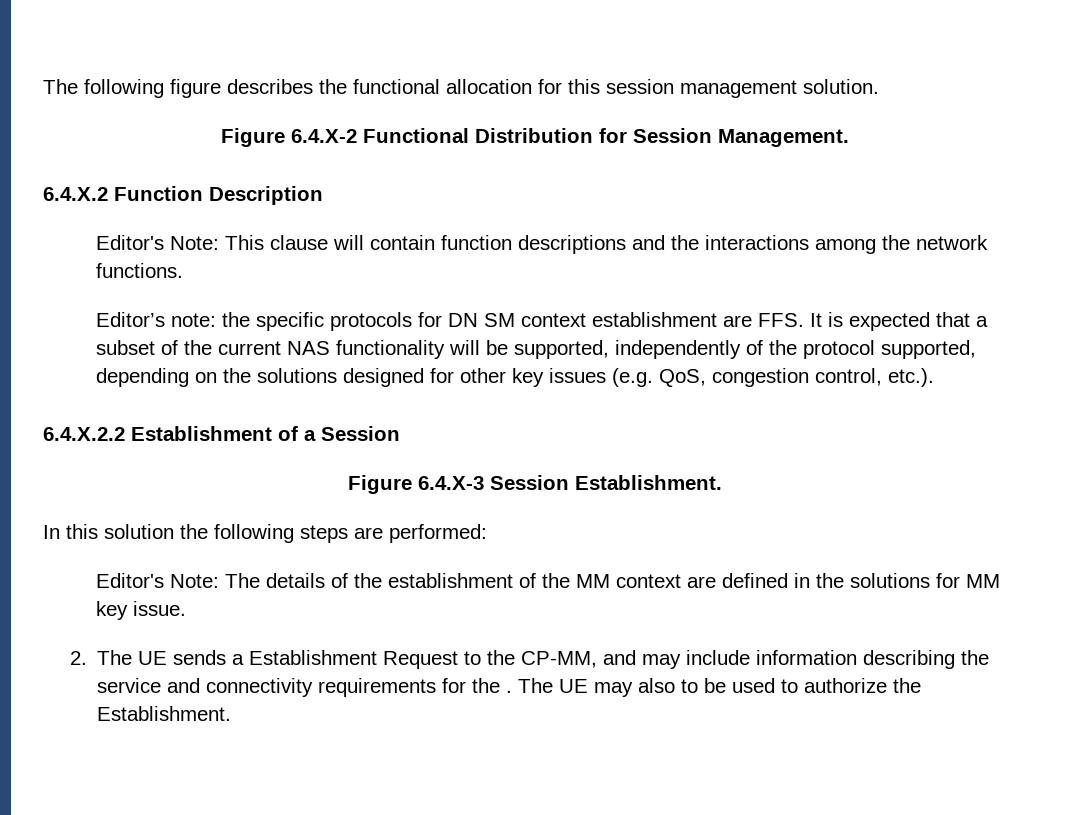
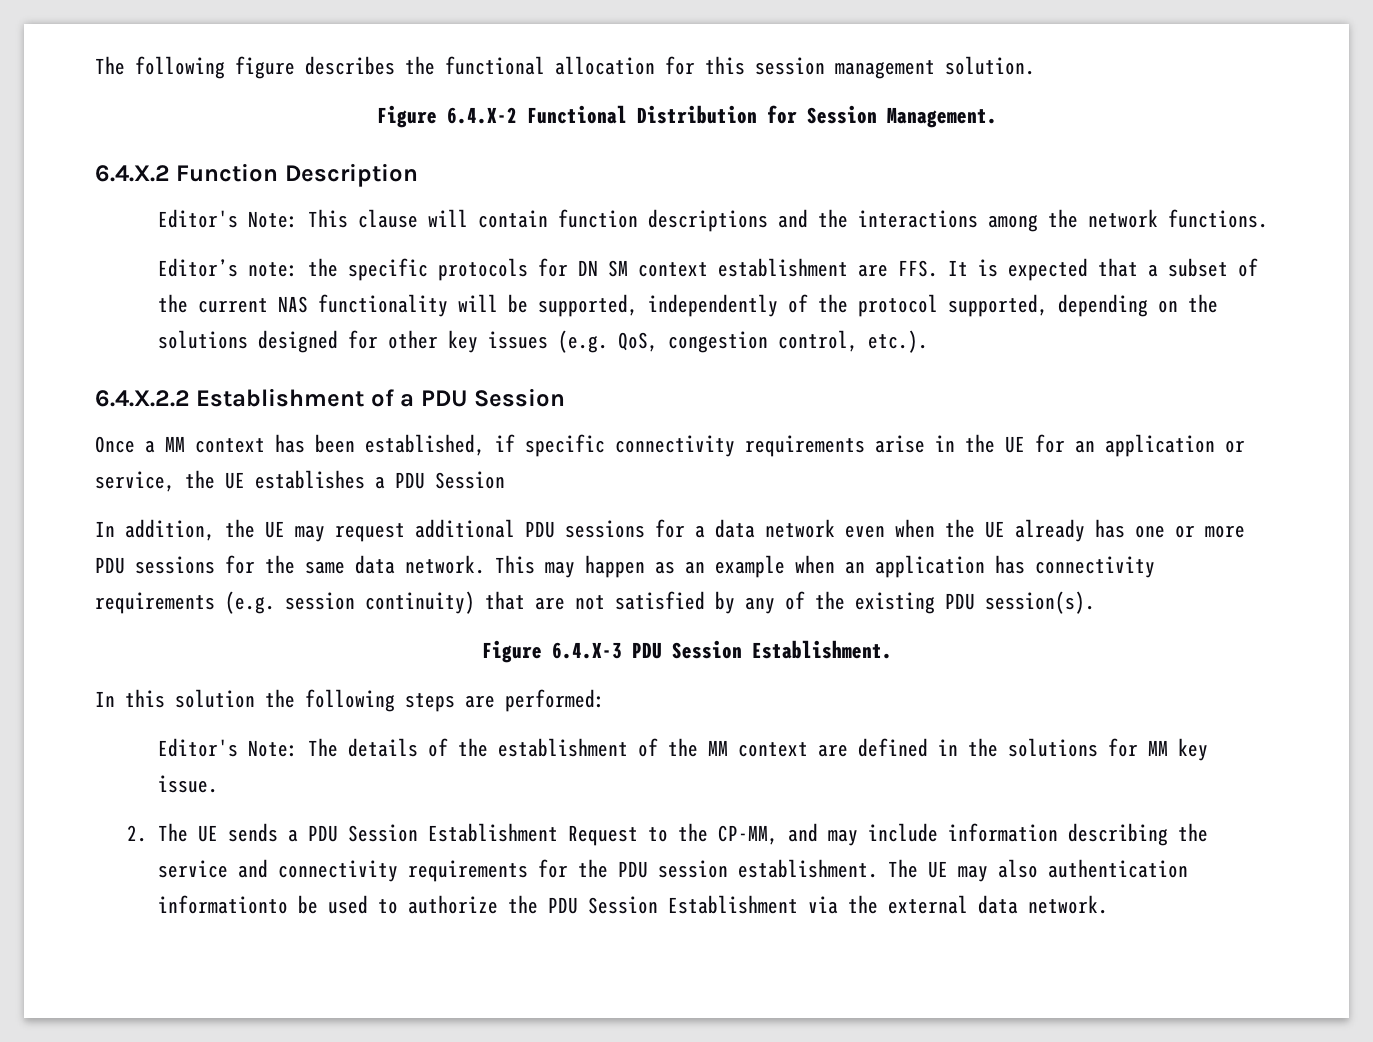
- 6.4.X.2.2 Establishment of a Session
+ 6.4.X.2.2 Establishment of a PDU Session
+ Once a MM context has been established, if specific connectivity requirements arise in the UE for an application or service, the UE establishes a PDU Session
+ In addition, the UE may request additional PDU sessions for a data network even when the UE already has one or more PDU sessions for the same data network. This may happen as an example when an application has connectivity requirements (e.g. session continuity) that are not satisfied by any of the existing PDU session(s).
- Figure 6.4.X-3 Session Establishment.
+ Figure 6.4.X-3 PDU Session Establishment.
- 2. The UE sends a Establishment Request to the CP-MM, and may include information describing the service and connectivity requirements for the .
+ 2. The UE sends a PDU Session Establishment Request to the CP-MM, and may include information describing the service and connectivity requirements for the PDU session establishment.
- The UE may also to be used to authorize the Establishment.
+ The UE may also authentication informationto be used to authorize the PDU Session Establishment via the external data network.

